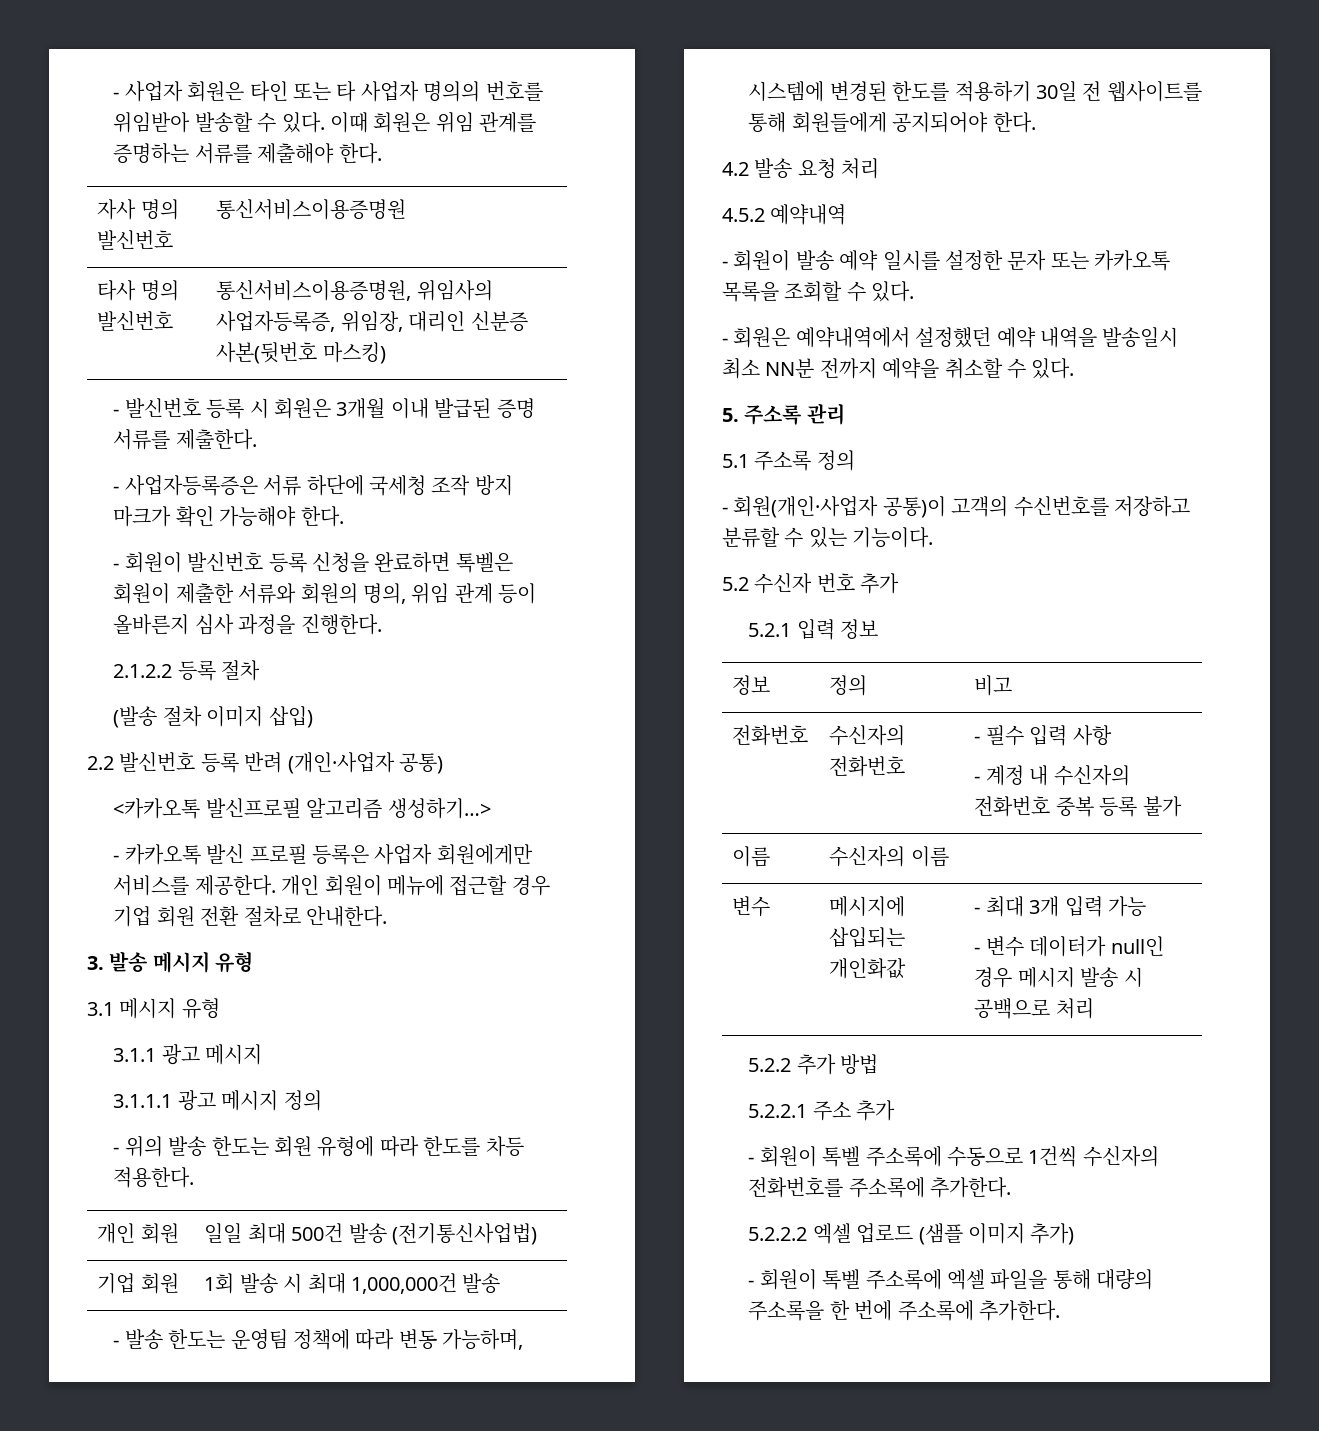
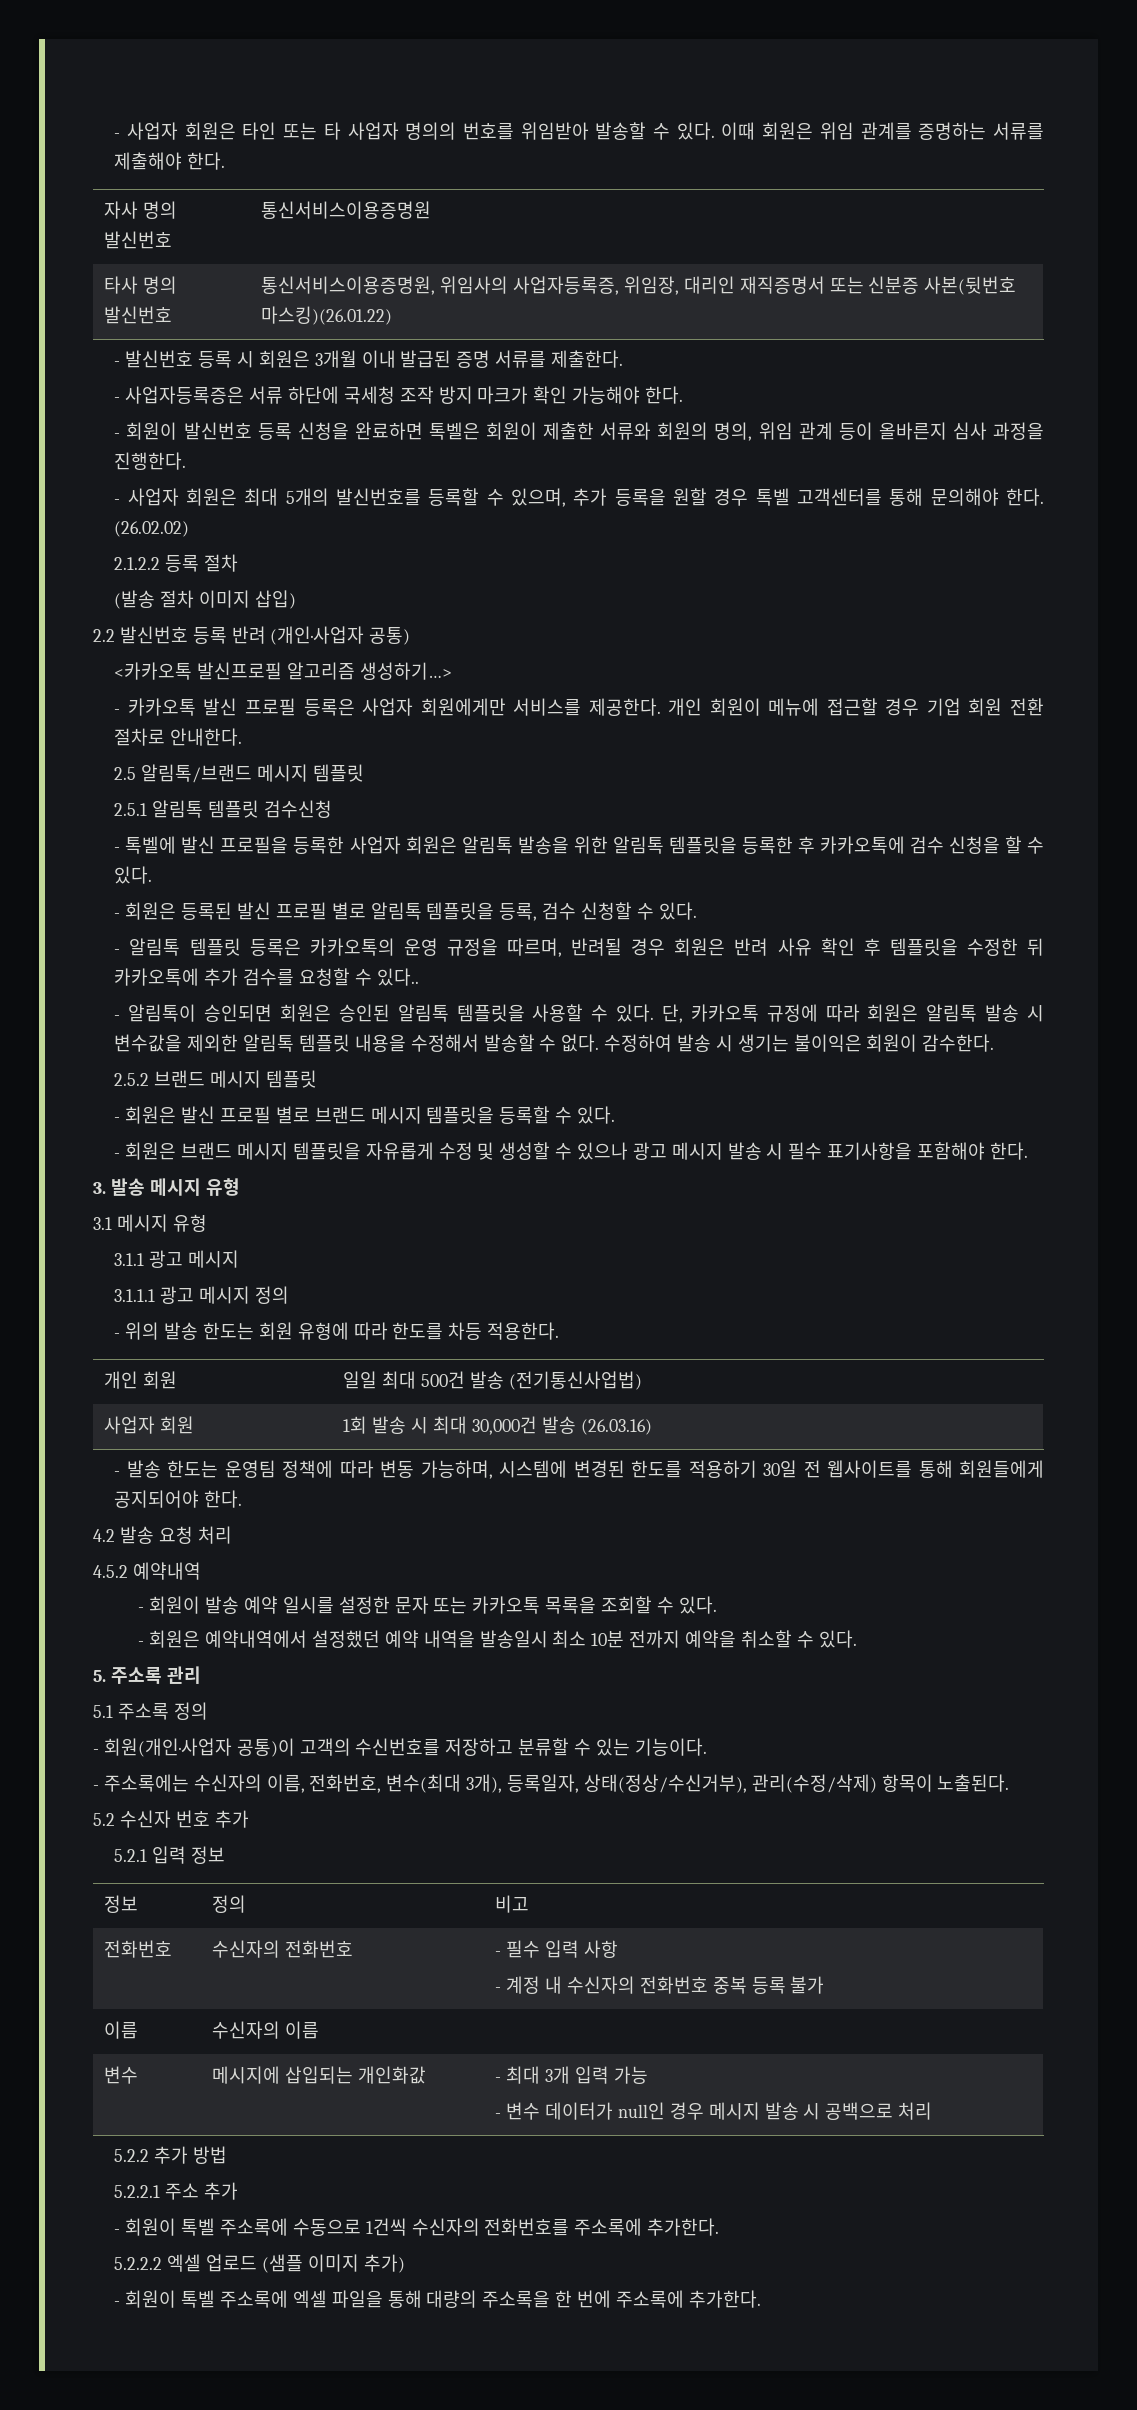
- 타사 명의 발신번호 | 통신서비스이용증명원, 위임사의 사업자등록증, 위임장, 대리인 신분증 사본(뒷번호 마스킹)
+ 타사 명의 발신번호 | 통신서비스이용증명원, 위임사의 사업자등록증, 위임장, 대리인 재직증명서 또는 신분증 사본(뒷번호 마스킹)(26.01.22)
+ - 사업자 회원은 최대 5개의 발신번호를 등록할 수 있으며, 추가 등록을 원할 경우 톡벨 고객센터를 통해 문의해야 한다. (26.02.02)
+ 2.5 알림톡/브랜드 메시지 템플릿
+ 2.5.1 알림톡 템플릿 검수신청
+ - 톡벨에 발신 프로필을 등록한 사업자 회원은 알림톡 발송을 위한 알림톡 템플릿을 등록한 후 카카오톡에 검수 신청을 할 수 있다.
+ - 회원은 등록된 발신 프로필 별로 알림톡 템플릿을 등록, 검수 신청할 수 있다.
+ - 알림톡 템플릿 등록은 카카오톡의 운영 규정을 따르며, 반려될 경우 회원은 반려 사유 확인 후 템플릿을 수정한 뒤 카카오톡에 추가 검수를 요청할 수 있다..
+ - 알림톡이 승인되면 회원은 승인된 알림톡 템플릿을 사용할 수 있다. 단, 카카오톡 규정에 따라 회원은 알림톡 발송 시 변수값을 제외한 알림톡 템플릿 내용을 수정해서 발송할 수 없다. 수정하여 발송 시 생기는 불이익은 회원이 감수한다.
+ 2.5.2 브랜드 메시지 템플릿
+ - 회원은 발신 프로필 별로 브랜드 메시지 템플릿을 등록할 수 있다.
+ - 회원은 브랜드 메시지 템플릿을 자유롭게 수정 및 생성할 수 있으나 광고 메시지 발송 시 필수 표기사항을 포함해야 한다.
- 기업 회원 | 1회 발송 시 최대 1,000,000건 발송
+ 사업자 회원 | 1회 발송 시 최대 30,000건 발송 (26.03.16)
- - 회원은 예약내역에서 설정했던 예약 내역을 발송일시 최소 NN분 전까지 예약을 취소할 수 있다.
+ - 회원은 예약내역에서 설정했던 예약 내역을 발송일시 최소 10분 전까지 예약을 취소할 수 있다.
+ - 주소록에는 수신자의 이름, 전화번호, 변수(최대 3개), 등록일자, 상태(정상/수신거부), 관리(수정/삭제) 항목이 노출된다.

